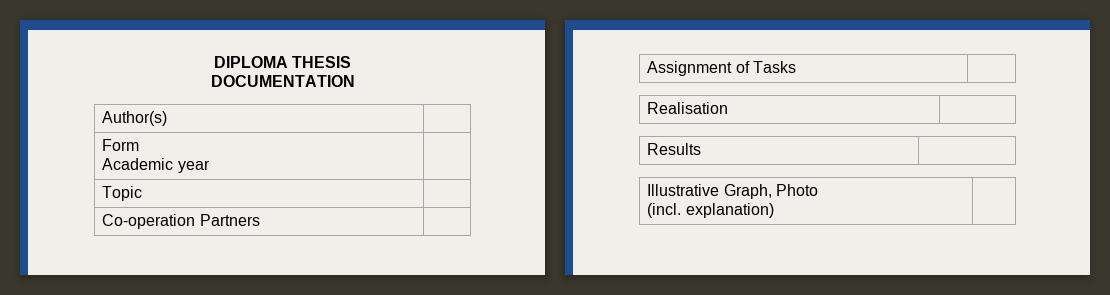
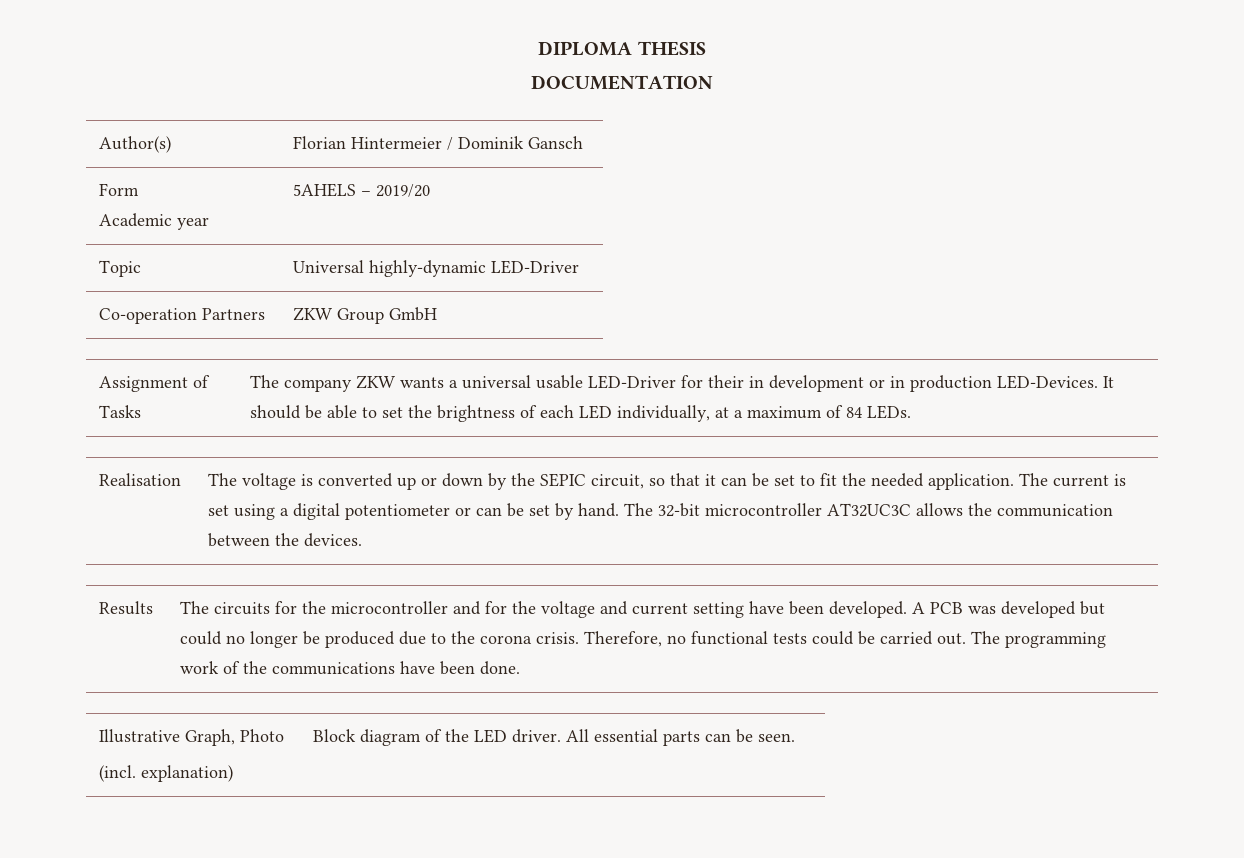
- Author(s) |
+ Author(s) | Florian Hintermeier / Dominik Gansch
  Form
- Academic year |
- Topic |
+ Academic year | 5AHELS – 2019/20
+ Topic | Universal highly-dynamic LED-Driver
- Co-operation Partners |
+ Co-operation Partners | ZKW Group GmbH
- Assignment of Tasks |
- Realisation |
- Results |
+ Assignment of Tasks | The company ZKW wants a universal usable LED-Driver for their in development or in production LED-Devices. It should be able to set the brightness of each LED individually, at a maximum of 84 LEDs.
+ Realisation | The voltage is converted up or down by the SEPIC circuit, so that it can be set to fit the needed application. The current is set using a digital potentiometer or can be set by hand. The 32-bit microcontroller AT32UC3C allows the communication between the devices.
+ Results | The circuits for the microcontroller and for the voltage and current setting have been developed. A PCB was developed but could no longer be produced due to the corona crisis. Therefore, no functional tests could be carried out. The programming work of the communications have been done.
  Illustrative Graph, Photo
- (incl. explanation) |
+ (incl. explanation) | Block diagram of the LED driver. All essential parts can be seen.

